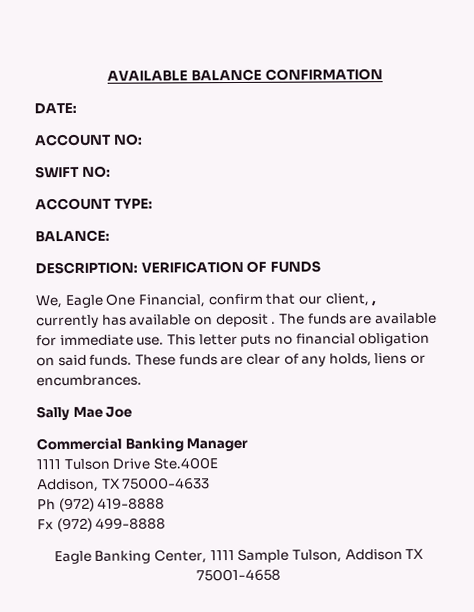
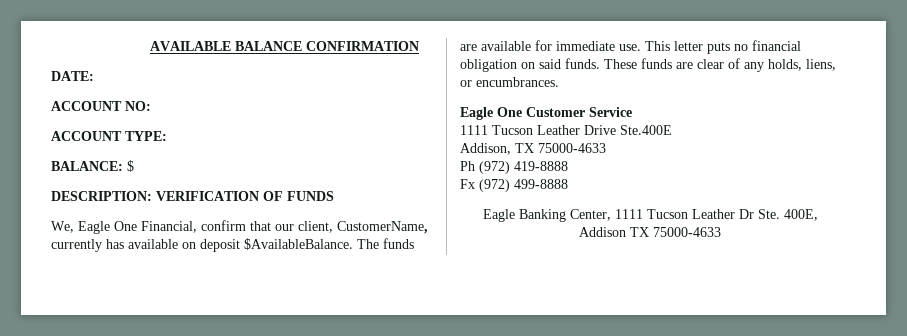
- SWIFT NO:
- BALANCE:
+ BALANCE: $
- We, Eagle One Financial, confirm that our client, , currently has available on deposit .
+ We, Eagle One Financial, confirm that our client, CustomerName, currently has available on deposit $AvailableBalance.
- These funds are clear of any holds, liens or encumbrances.
+ These funds are clear of any holds, liens, or encumbrances.
- Sally Mae Joe
- Commercial Banking Manager
- 1111 Tulson Drive Ste.400E
+ Eagle One Customer Service
+ 1111 Tucson Leather Drive Ste.400E
- Eagle Banking Center, 1111 Sample Tulson, Addison TX 75001-4658
+ Eagle Banking Center, 1111 Tucson Leather Dr Ste. 400E, Addison TX 75000-4633

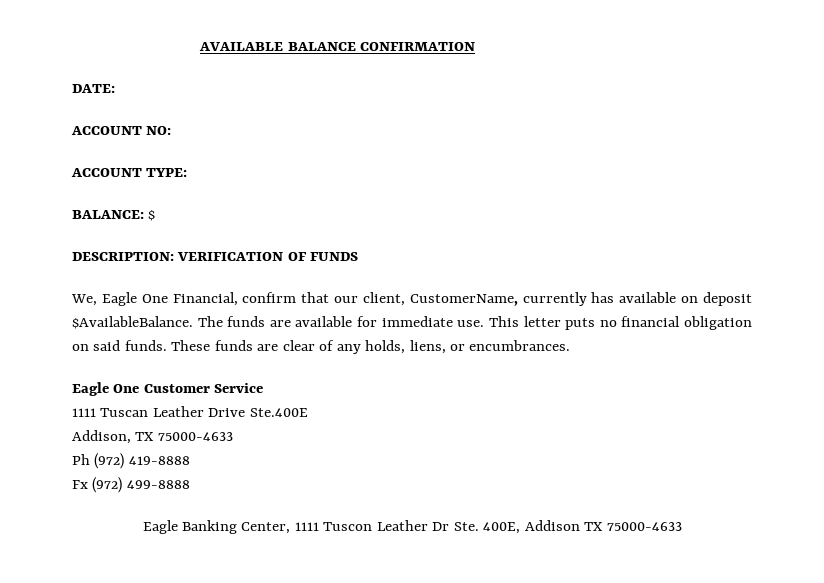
- 1111 Tucson Leather Drive Ste.400E
+ 1111 Tuscan Leather Drive Ste.400E
- Eagle Banking Center, 1111 Tucson Leather Dr Ste. 400E, Addison TX 75000-4633
+ Eagle Banking Center, 1111 Tuscon Leather Dr Ste. 400E, Addison TX 75000-4633

